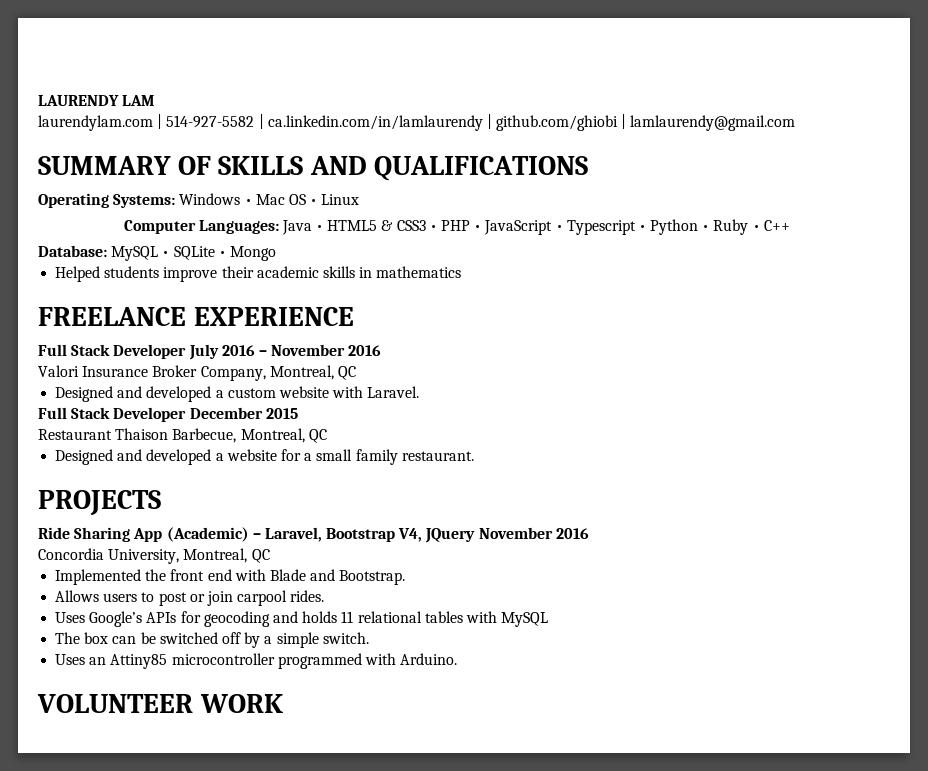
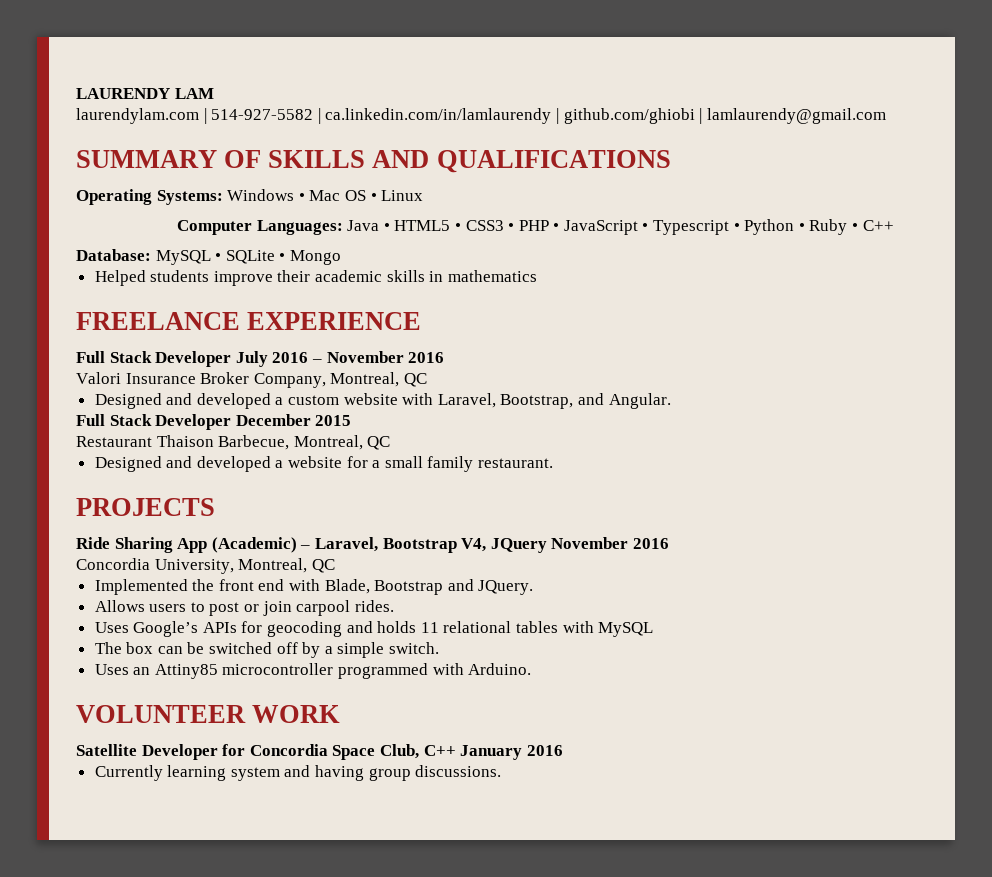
- Computer Languages: Java • HTML5 & CSS3 • PHP • JavaScript • Typescript • Python • Ruby • C++
+ Computer Languages: Java • HTML5 • CSS3 • PHP • JavaScript • Typescript • Python • Ruby • C++
- Designed and developed a custom website with Laravel.
+ Designed and developed a custom website with Laravel, Bootstrap, and Angular.
- Implemented the front end with Blade and Bootstrap.
+ Implemented the front end with Blade, Bootstrap and JQuery.
+ Satellite Developer for Concordia Space Club, C++ January 2016
+ Currently learning system and having group discussions.

